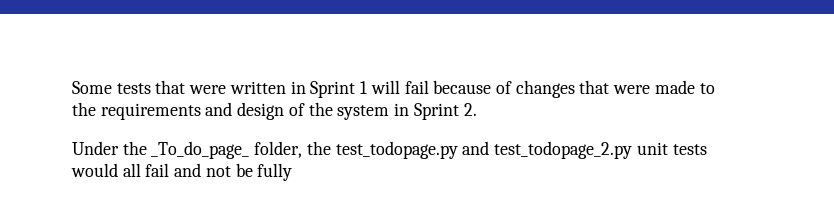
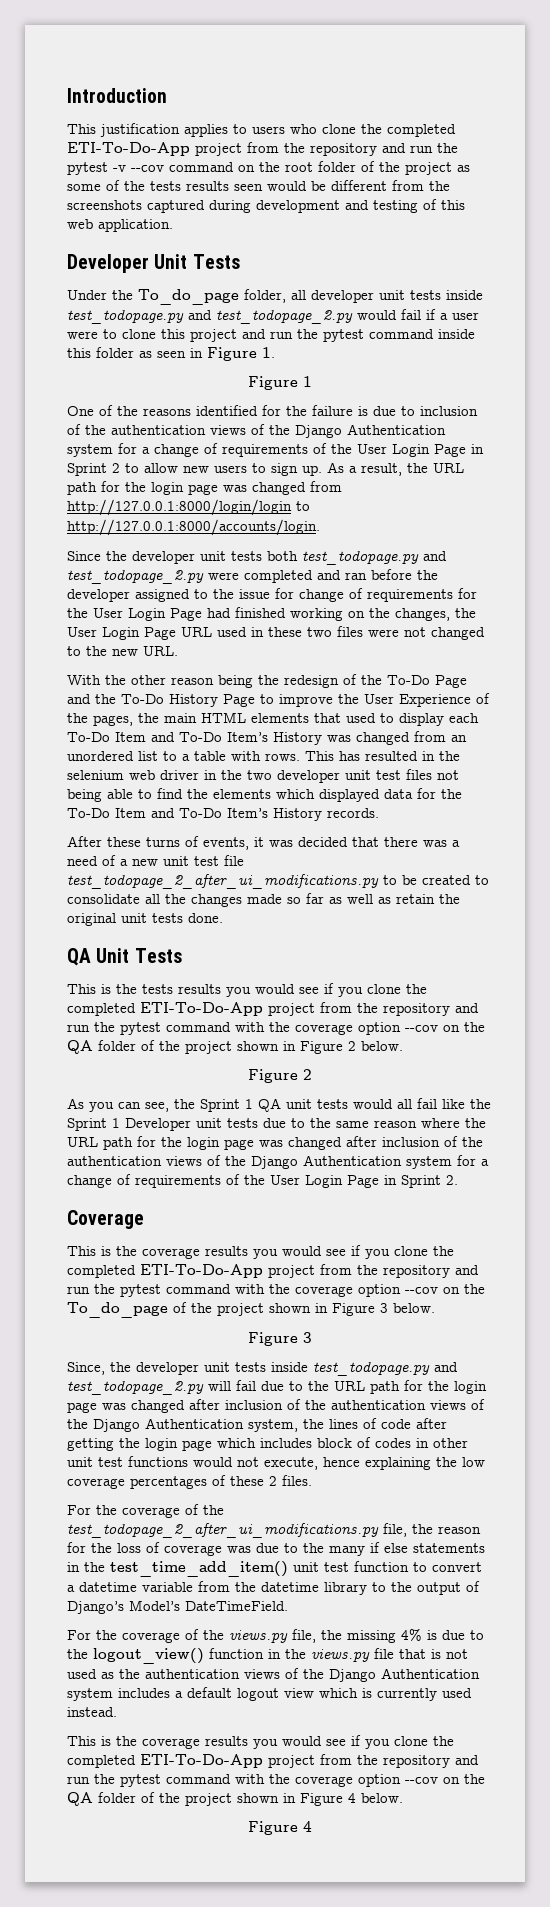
- Some tests that were written in Sprint 1 will fail because of changes that were made to the requirements and design of the system in Sprint 2.
- Under the _To_do_page_ folder, the test_todopage.py and test_todopage_2.py unit tests would all fail and not be fully
+ Introduction
+ This justification applies to users who clone the completed ETI-To-Do-App project from the repository and run the pytest -v --cov command on the root folder of the project as some of the tests results seen would be different from the screenshots captured during development and testing of this web application.
+ Developer Unit Tests
+ Under the To_do_page folder, all developer unit tests inside test_todopage.py and test_todopage_2.py would fail if a user were to clone this project and run the pytest command inside this folder as seen in Figure 1.
+ Figure 1
+ One of the reasons identified for the failure is due to inclusion of the authentication views of the Django Authentication system for a change of requirements of the User Login Page in Sprint 2 to allow new users to sign up. As a result, the URL path for the login page was changed from http://127.0.0.1:8000/login/login to http://127.0.0.1:8000/accounts/login.
+ Since the developer unit tests both test_todopage.py and test_todopage_2.py were completed and ran before the developer assigned to the issue for change of requirements for the User Login Page had finished working on the changes, the User Login Page URL used in these two files were not changed to the new URL.
+ With the other reason being the redesign of the To-Do Page and the To-Do History Page to improve the User Experience of the pages, the main HTML elements that used to display each To-Do Item and To-Do Item’s History was changed from an unordered list to a table with rows. This has resulted in the selenium web driver in the two developer unit test files not being able to find the elements which displayed data for the To-Do Item and To-Do Item’s History records.
+ After these turns of events, it was decided that there was a need of a new unit test file test_todopage_2_after_ui_modifications.py to be created to consolidate all the changes made so far as well as retain the original unit tests done.
+ QA Unit Tests
+ This is the tests results you would see if you clone the completed ETI-To-Do-App project from the repository and run the pytest command with the coverage option --cov on the QA folder of the project shown in Figure 2 below.
+ Figure 2
+ As you can see, the Sprint 1 QA unit tests would all fail like the Sprint 1 Developer unit tests due to the same reason where the URL path for the login page was changed after inclusion of the authentication views of the Django Authentication system for a change of requirements of the User Login Page in Sprint 2.
+ Coverage
+ This is the coverage results you would see if you clone the completed ETI-To-Do-App project from the repository and run the pytest command with the coverage option --cov on the To_do_page of the project shown in Figure 3 below.
+ Figure 3
+ Since, the developer unit tests inside test_todopage.py and test_todopage_2.py will fail due to the URL path for the login page was changed after inclusion of the authentication views of the Django Authentication system, the lines of code after getting the login page which includes block of codes in other unit test functions would not execute, hence explaining the low coverage percentages of these 2 files.
+ For the coverage of the test_todopage_2_after_ui_modifications.py file, the reason for the loss of coverage was due to the many if else statements in the test_time_add_item() unit test function to convert a datetime variable from the datetime library to the output of Django’s Model’s DateTimeField.
+ For the coverage of the views.py file, the missing 4% is due to the logout_view() function in the views.py file that is not used as the authentication views of the Django Authentication system includes a default logout view which is currently used instead.
+ This is the coverage results you would see if you clone the completed ETI-To-Do-App project from the repository and run the pytest command with the coverage option --cov on the QA folder of the project shown in Figure 4 below.
+ Figure 4

